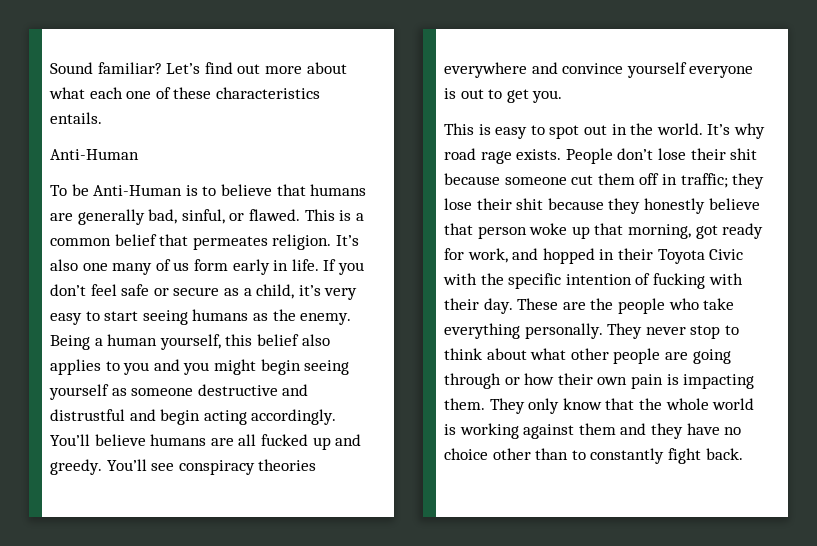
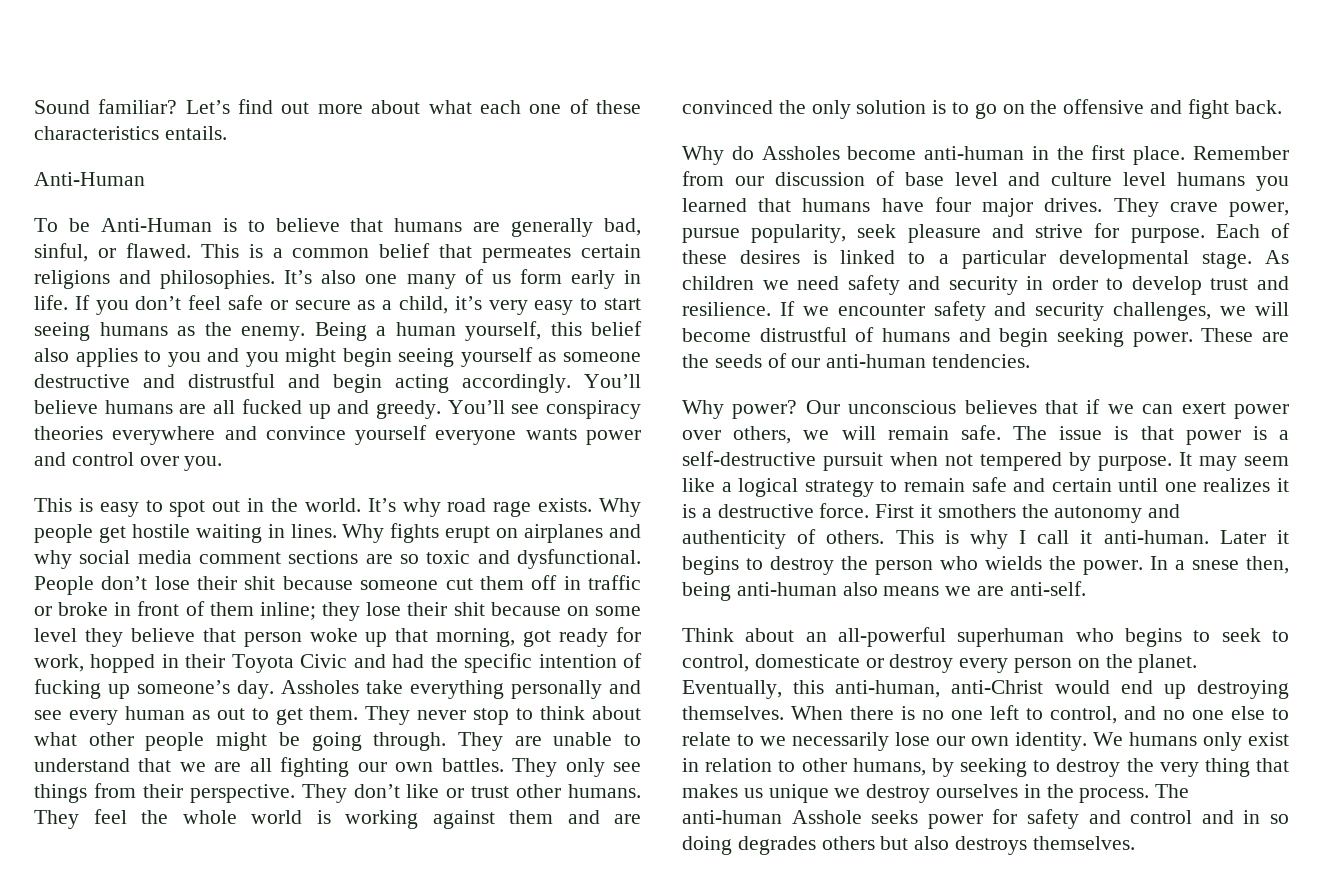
- This is a common belief that permeates religion.
+ This is a common belief that permeates certain religions and philosophies.
- You’ll see conspiracy theories everywhere and convince yourself everyone is out to get you.
+ You’ll see conspiracy theories everywhere and convince yourself everyone wants power and control over you.
+ Why people get hostile waiting in lines. Why fights erupt on airplanes and why social media comment sections are so toxic and dysfunctional.
- People don’t lose their shit because someone cut them off in traffic; they lose their shit because they honestly believe that person woke up that morning, got ready for work, and hopped in their Toyota Civic with the specific intention of fucking with their day. These are the people who take everything personally.
+ People don’t lose their shit because someone cut them off in traffic or broke in front of them inline; they lose their shit because on some level they believe that person woke up that morning, got ready for work, hopped in their Toyota Civic and had the specific intention of fucking up someone’s day. Assholes take everything personally and see every human as out to get them.
- They never stop to think about what other people are going through or how their own pain is impacting them. They only know that the whole world is working against them and they have no choice other than to constantly fight back.
+ They never stop to think about what other people might be going through. They are unable to understand that we are all fighting our own battles. They only see things from their perspective. They don’t like or trust other humans. They feel the whole world is working against them and are convinced the only solution is to go on the offensive and fight back.
+ Why do Assholes become anti-human in the first place. Remember from our discussion of base level and culture level humans you learned that humans have four major drives. They crave power, pursue popularity, seek pleasure and strive for purpose. Each of these desires is linked to a particular developmental stage. As children we need safety and security in order to develop trust and resilience. If we encounter safety and security challenges, we will become distrustful of humans and begin seeking power. These are the seeds of our anti-human tendencies.
+ Why power? Our unconscious believes that if we can exert power over others, we will remain safe. The issue is that power is a self-destructive pursuit when not tempered by purpose. It may seem like a logical strategy to remain safe and certain until one realizes it is a destructive force. First it smothers the autonomy and authenticity of others. This is why I call it anti-human. Later it begins to destroy the person who wields the power. In a snese then, being anti-human also means we are anti-self.
+ Think about an all-powerful superhuman who begins to seek to control, domesticate or destroy every person on the planet. Eventually, this anti-human, anti-Christ would end up destroying themselves. When there is no one left to control, and no one else to relate to we necessarily lose our own identity. We humans only exist in relation to other humans, by seeking to destroy the very thing that makes us unique we destroy ourselves in the process. The anti-human Asshole seeks power for safety and control and in so doing degrades others but also destroys themselves.

